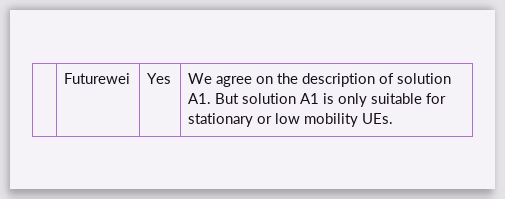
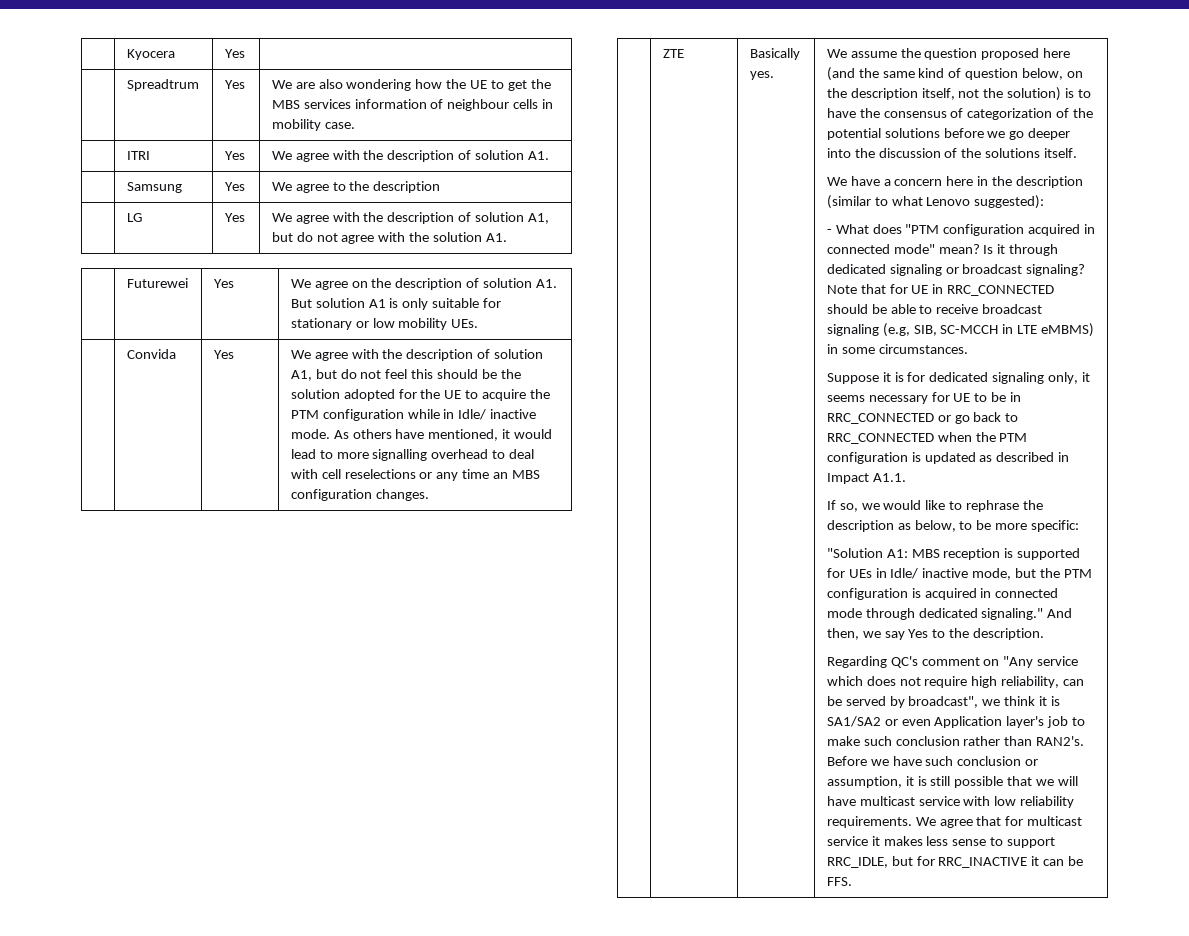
+ | Kyocera | Yes |
+ | Spreadtrum | Yes | We are also wondering how the UE to get the MBS services information of neighbour cells in mobility case.
+ | ITRI | Yes | We agree with the description of solution A1.
+ | Samsung | Yes | We agree to the description
+ | LG | Yes | We agree with the description of solution A1, but do not agree with the solution A1.
+ Convida | Yes | We agree with the description of solution A1, but do not feel this should be the solution adopted for the UE to acquire the PTM configuration while in Idle/ inactive mode. As others have mentioned, it would lead to more signalling overhead to deal with cell reselections or any time an MBS configuration changes.
+ | ZTE | Basically yes. | We assume the question proposed here (and the same kind of question below, on the description itself, not the solution) is to have the consensus of categorization of the potential solutions before we go deeper into the discussion of the solutions itself.
+ We have a concern here in the description (similar to what Lenovo suggested):
+ - What does "PTM configuration acquired in connected mode" mean? Is it through dedicated signaling or broadcast signaling? Note that for UE in RRC_CONNECTED should be able to receive broadcast signaling (e.g, SIB, SC-MCCH in LTE eMBMS) in some circumstances.
+ Suppose it is for dedicated signaling only, it seems necessary for UE to be in RRC_CONNECTED or go back to RRC_CONNECTED when the PTM configuration is updated as described in Impact A1.1.
+ If so, we would like to rephrase the description as below, to be more specific:
+ "Solution A1: MBS reception is supported for UEs in Idle/ inactive mode, but the PTM configuration is acquired in connected mode through dedicated signaling." And then, we say Yes to the description.
+ Regarding QC's comment on "Any service which does not require high reliability, can be served by broadcast", we think it is SA1/SA2 or even Application layer's job to make such conclusion rather than RAN2's. Before we have such conclusion or assumption, it is still possible that we will have multicast service with low reliability requirements. We agree that for multicast service it makes less sense to support RRC_IDLE, but for RRC_INACTIVE it can be FFS.

